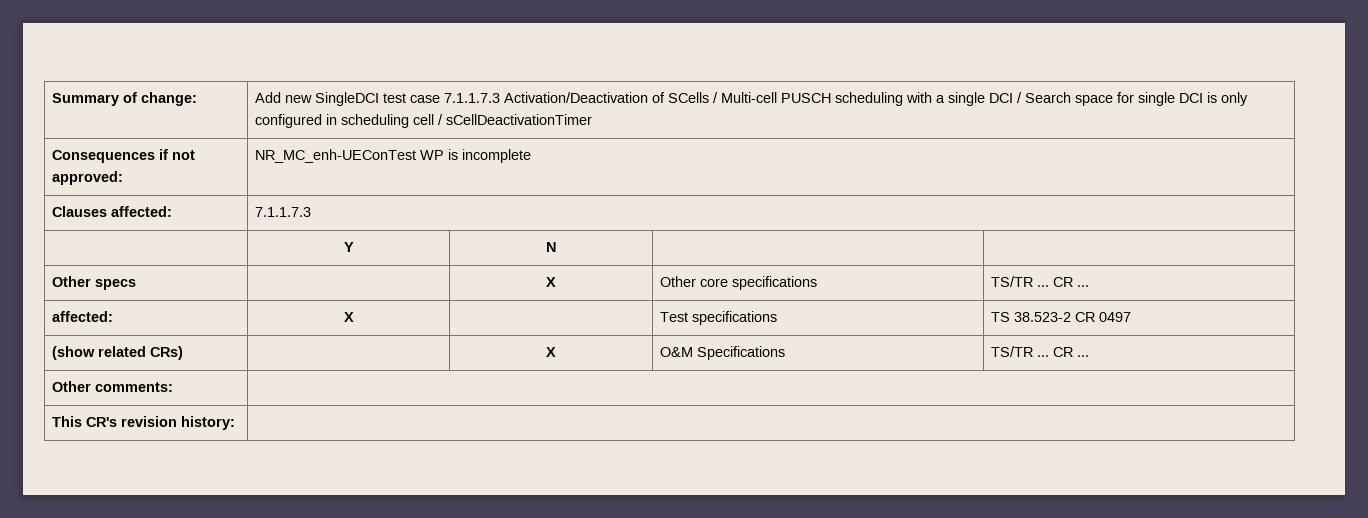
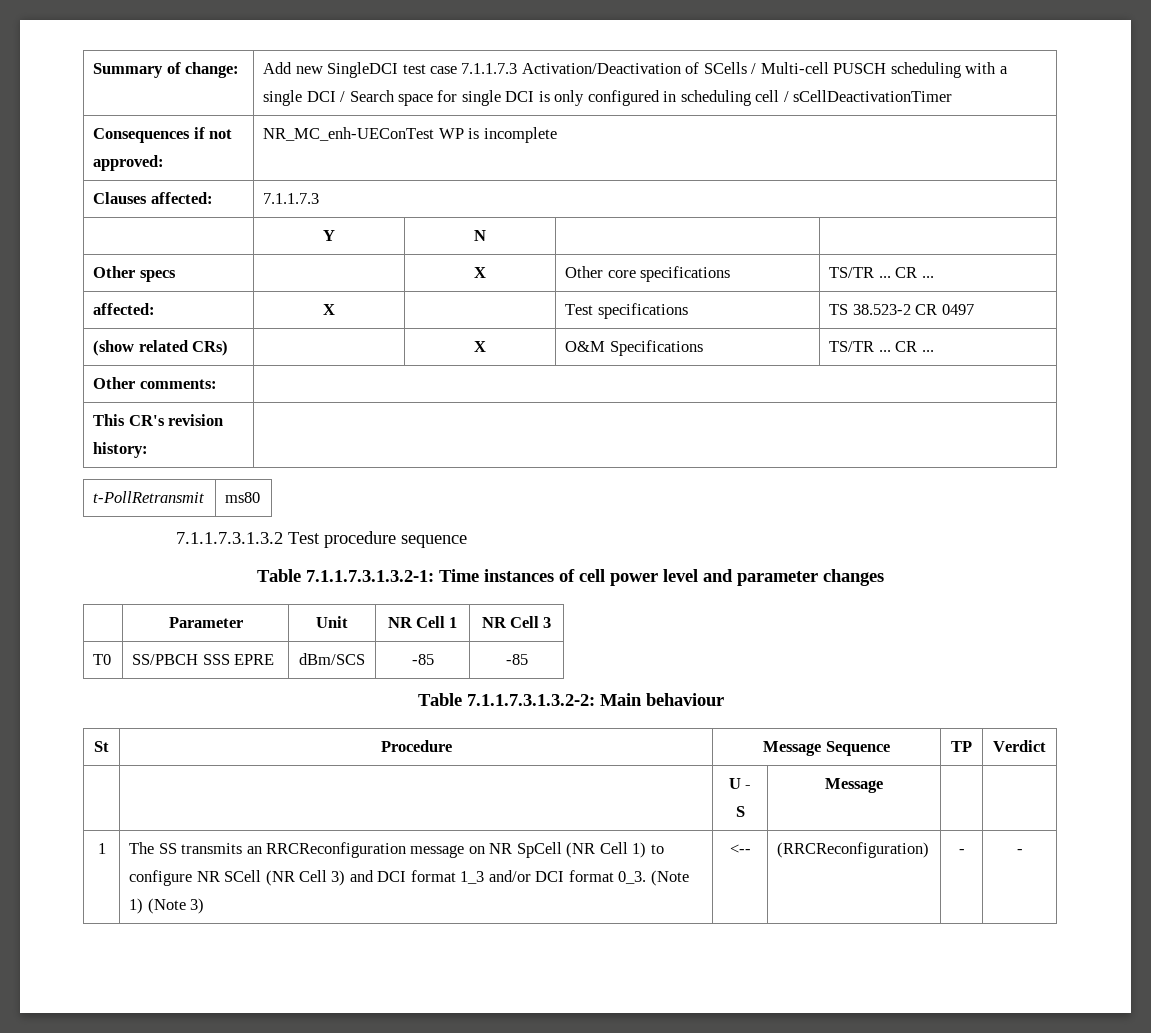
+ t-PollRetransmit | ms80
+ 7.1.1.7.3.1.3.2 Test procedure sequence
+ Table 7.1.1.7.3.1.3.2-1: Time instances of cell power level and parameter changes
+ | Parameter | Unit | NR Cell 1 | NR Cell 3
+ T0 | SS/PBCH SSS EPRE | dBm/SCS | -85 | -85
+ Table 7.1.1.7.3.1.3.2-2: Main behaviour
+ St | Procedure | Message Sequence | TP | Verdict
+ | | U - S | Message | |
+ 1 | The SS transmits an RRCReconfiguration message on NR SpCell (NR Cell 1) to configure NR SCell (NR Cell 3) and DCI format 1_3 and/or DCI format 0_3. (Note 1) (Note 3) | <-- | (RRCReconfiguration) | - | -

